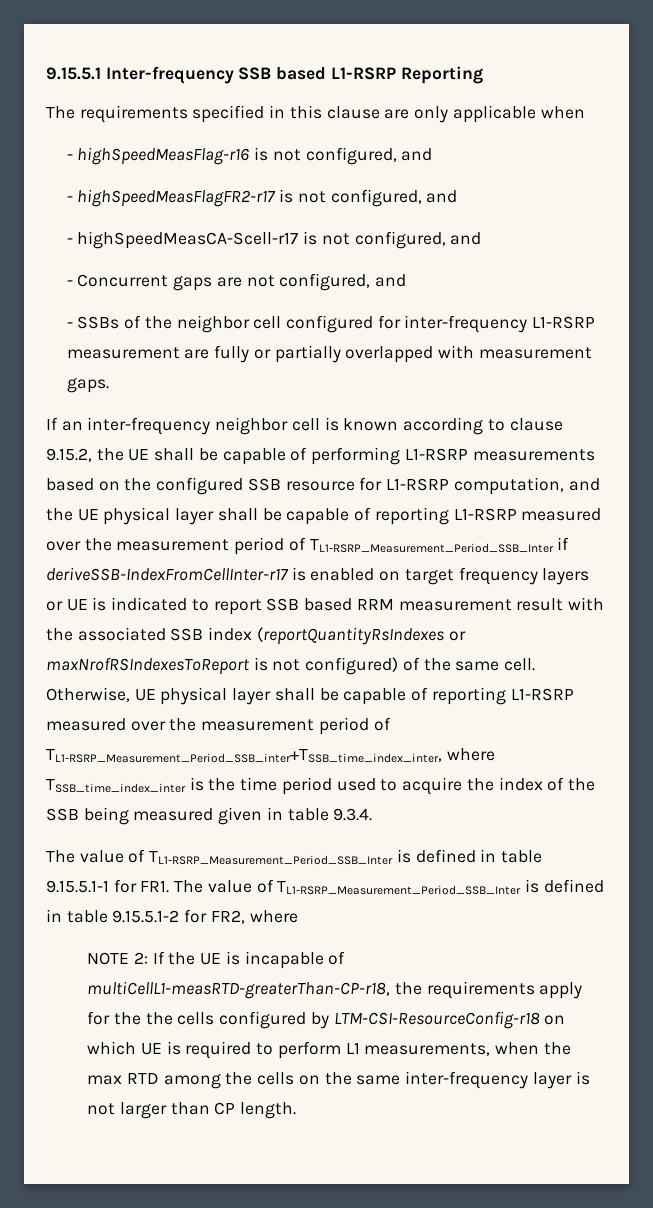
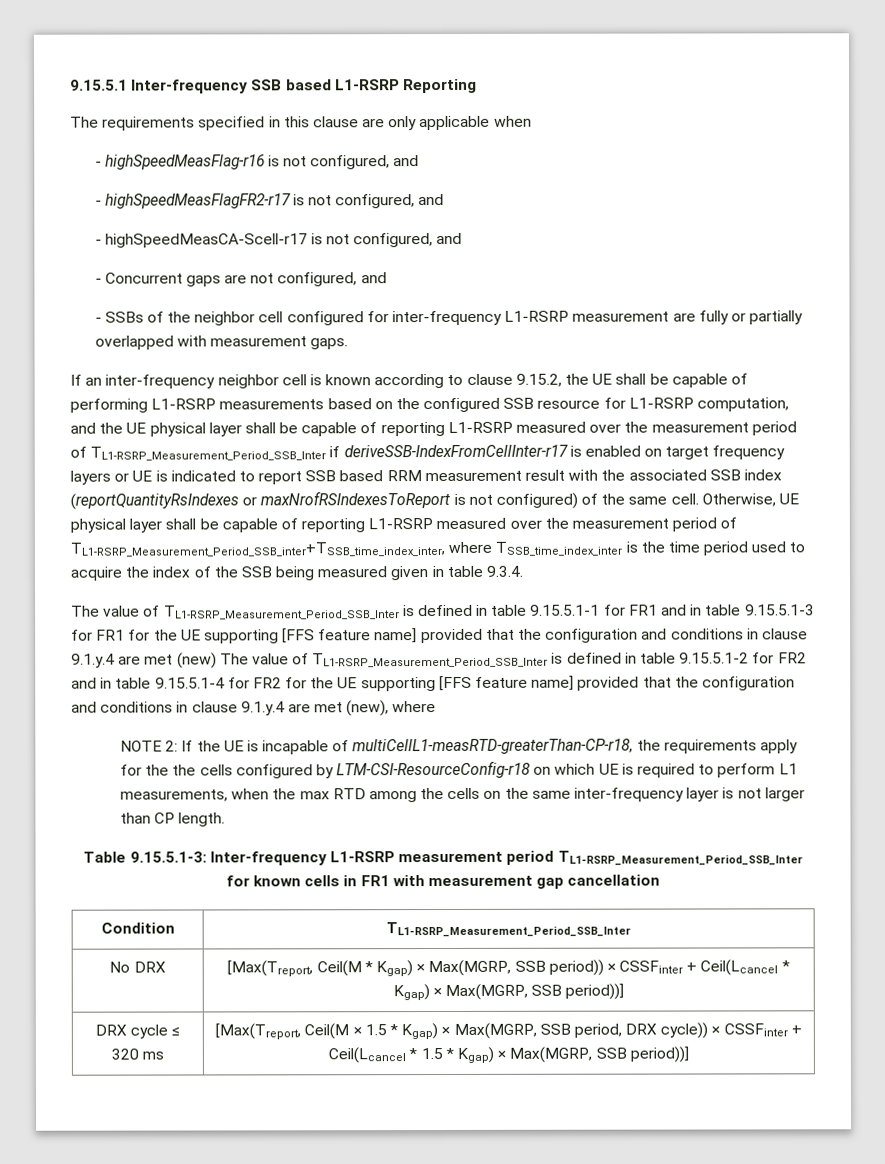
- The value of TL1-RSRP_Measurement_Period_SSB_Inter is defined in table 9.15.5.1-1 for FR1. The value of TL1-RSRP_Measurement_Period_SSB_Inter is defined in table 9.15.5.1-2 for FR2, where
+ The value of TL1-RSRP_Measurement_Period_SSB_Inter is defined in table 9.15.5.1-1 for FR1 and in table 9.15.5.1-3 for FR1 for the UE supporting [FFS feature name] provided that the configuration and conditions in clause 9.1.y.4 are met (new) The value of TL1-RSRP_Measurement_Period_SSB_Inter is defined in table 9.15.5.1-2 for FR2 and in table 9.15.5.1-4 for FR2 for the UE supporting [FFS feature name] provided that the configuration and conditions in clause 9.1.y.4 are met (new), where
+ Table 9.15.5.1-3: Inter-frequency L1-RSRP measurement period TL1-RSRP_Measurement_Period_SSB_Inter for known cells in FR1 with measurement gap cancellation
+ Condition | TL1-RSRP_Measurement_Period_SSB_Inter
+ No DRX | [Max(Treport, Ceil(M * Kgap) × Max(MGRP, SSB period)) × CSSFinter + Ceil(Lcancel * Kgap) × Max(MGRP, SSB period))]
+ DRX cycle ≤ 320 ms | [Max(Treport, Ceil(M × 1.5 * Kgap) × Max(MGRP, SSB period, DRX cycle)) × CSSFinter + Ceil(Lcancel * 1.5 * Kgap) × Max(MGRP, SSB period))]

